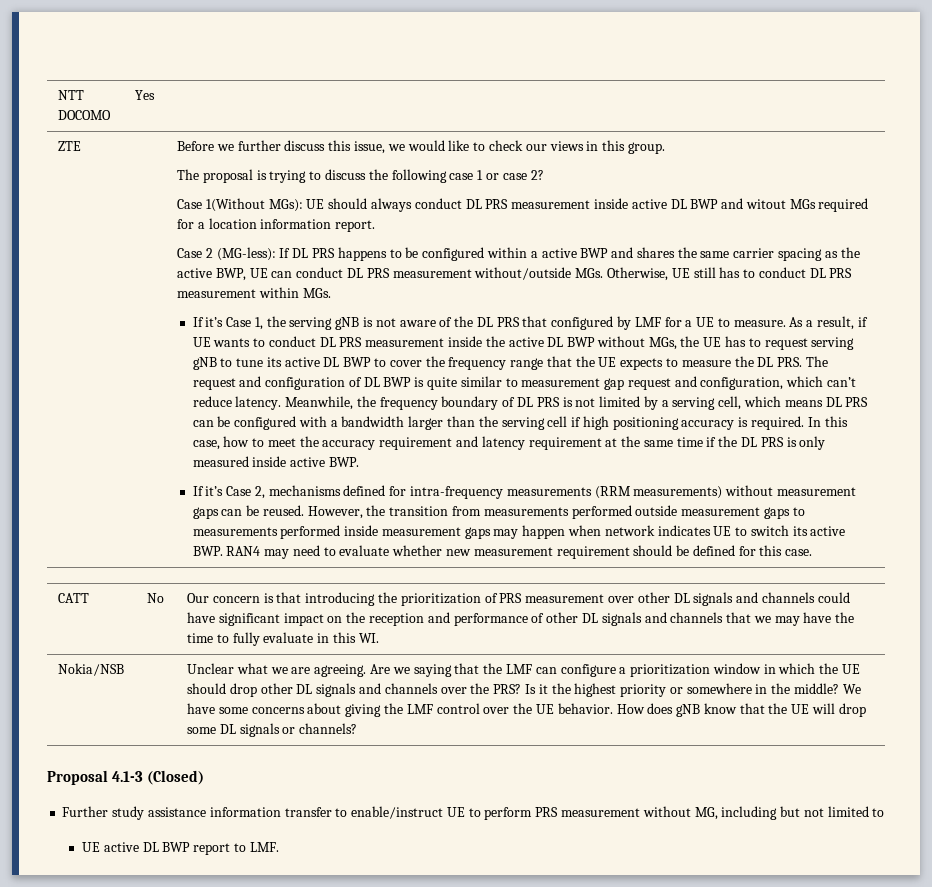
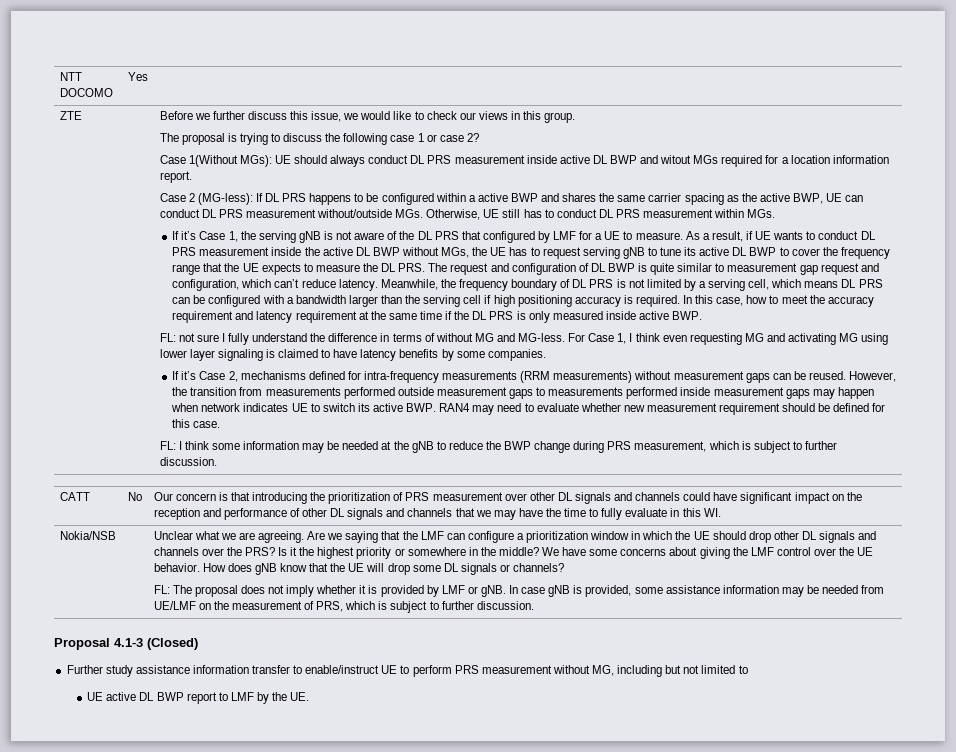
+ FL: not sure I fully understand the difference in terms of without MG and MG-less. For Case 1, I think even requesting MG and activating MG using lower layer signaling is claimed to have latency benefits by some companies.
+ FL: I think some information may be needed at the gNB to reduce the BWP change during PRS measurement, which is subject to further discussion.
+ FL: The proposal does not imply whether it is provided by LMF or gNB. In case gNB is provided, some assistance information may be needed from UE/LMF on the measurement of PRS, which is subject to further discussion.
- UE active DL BWP report to LMF.
+ UE active DL BWP report to LMF by the UE.

